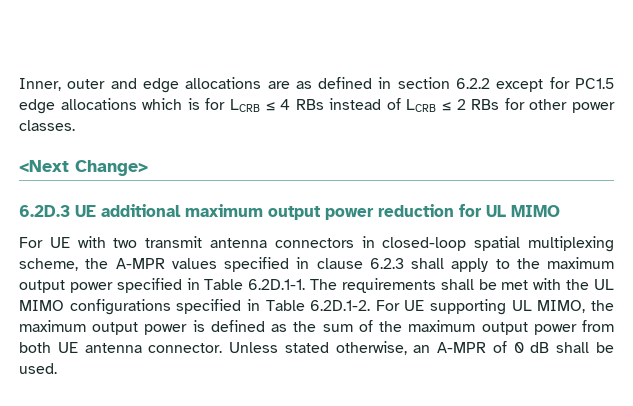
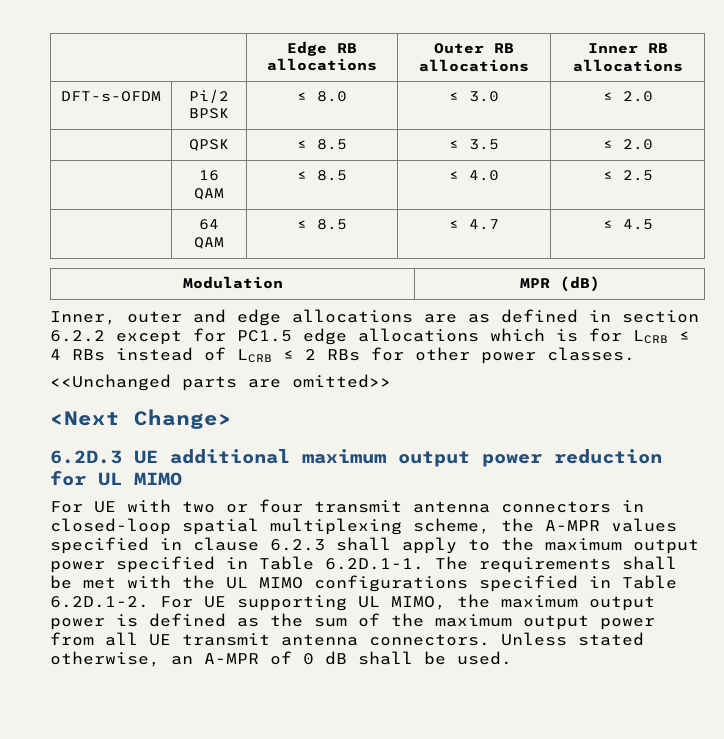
+ | Edge RB allocations | Outer RB allocations | Inner RB allocations
+ DFT-s-OFDM | Pi/2 BPSK | ≤ 8.0 | ≤ 3.0 | ≤ 2.0
+ | QPSK | ≤ 8.5 | ≤ 3.5 | ≤ 2.0
+ | 16 QAM | ≤ 8.5 | ≤ 4.0 | ≤ 2.5
+ | 64 QAM | ≤ 8.5 | ≤ 4.7 | ≤ 4.5
+ Modulation | MPR (dB)
+ <<Unchanged parts are omitted>>
- For UE with two transmit antenna connectors in closed-loop spatial multiplexing scheme, the A-MPR values specified in clause 6.2.3 shall apply to the maximum output power specified in Table 6.2D.1-1. The requirements shall be met with the UL MIMO configurations specified in Table 6.2D.1-2. For UE supporting UL MIMO, the maximum output power is defined as the sum of the maximum output power from both UE antenna connector.
+ For UE with two or four transmit antenna connectors in closed-loop spatial multiplexing scheme, the A-MPR values specified in clause 6.2.3 shall apply to the maximum output power specified in Table 6.2D.1-1. The requirements shall be met with the UL MIMO configurations specified in Table 6.2D.1-2. For UE supporting UL MIMO, the maximum output power is defined as the sum of the maximum output power from all UE transmit antenna connectors.

